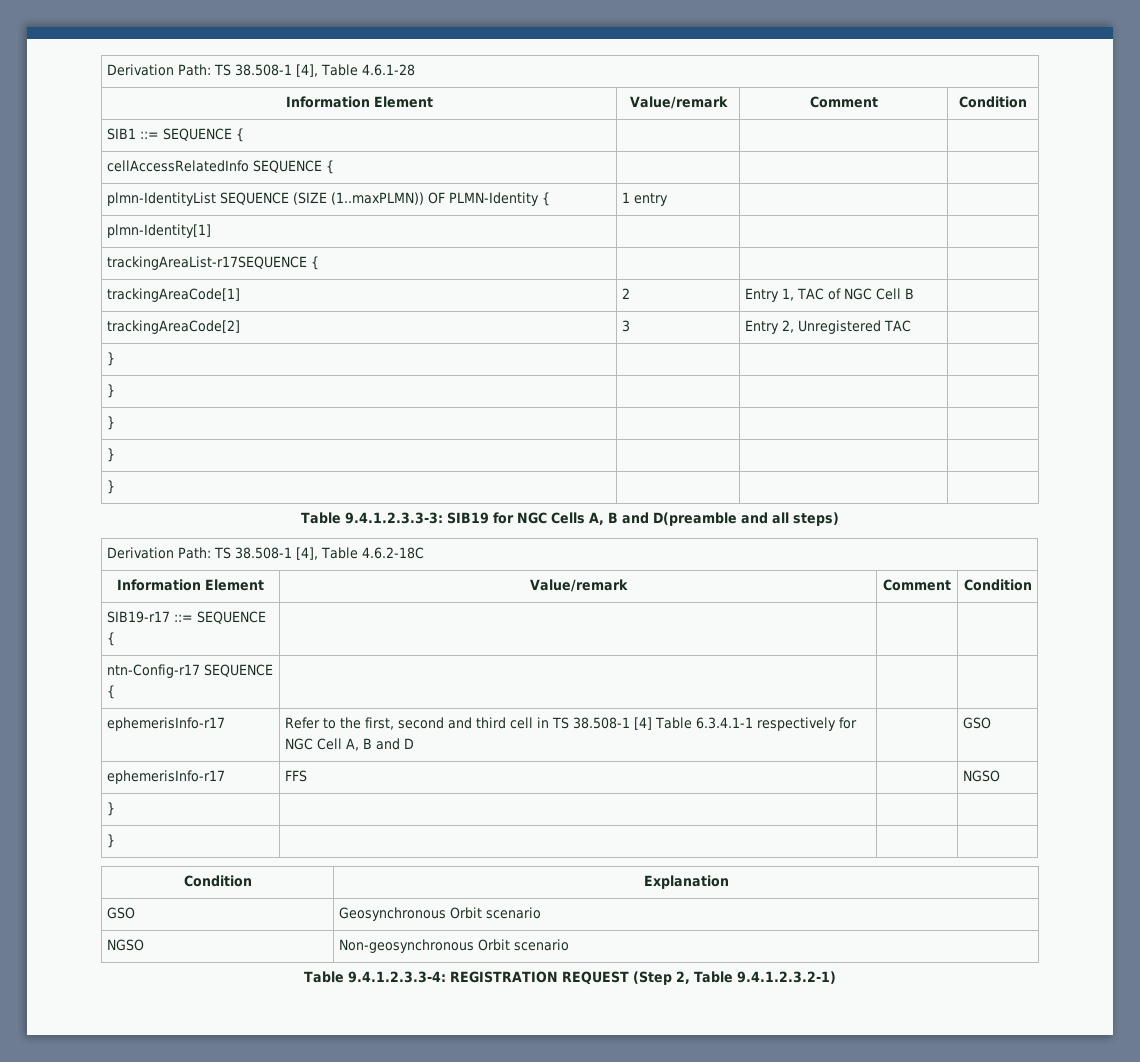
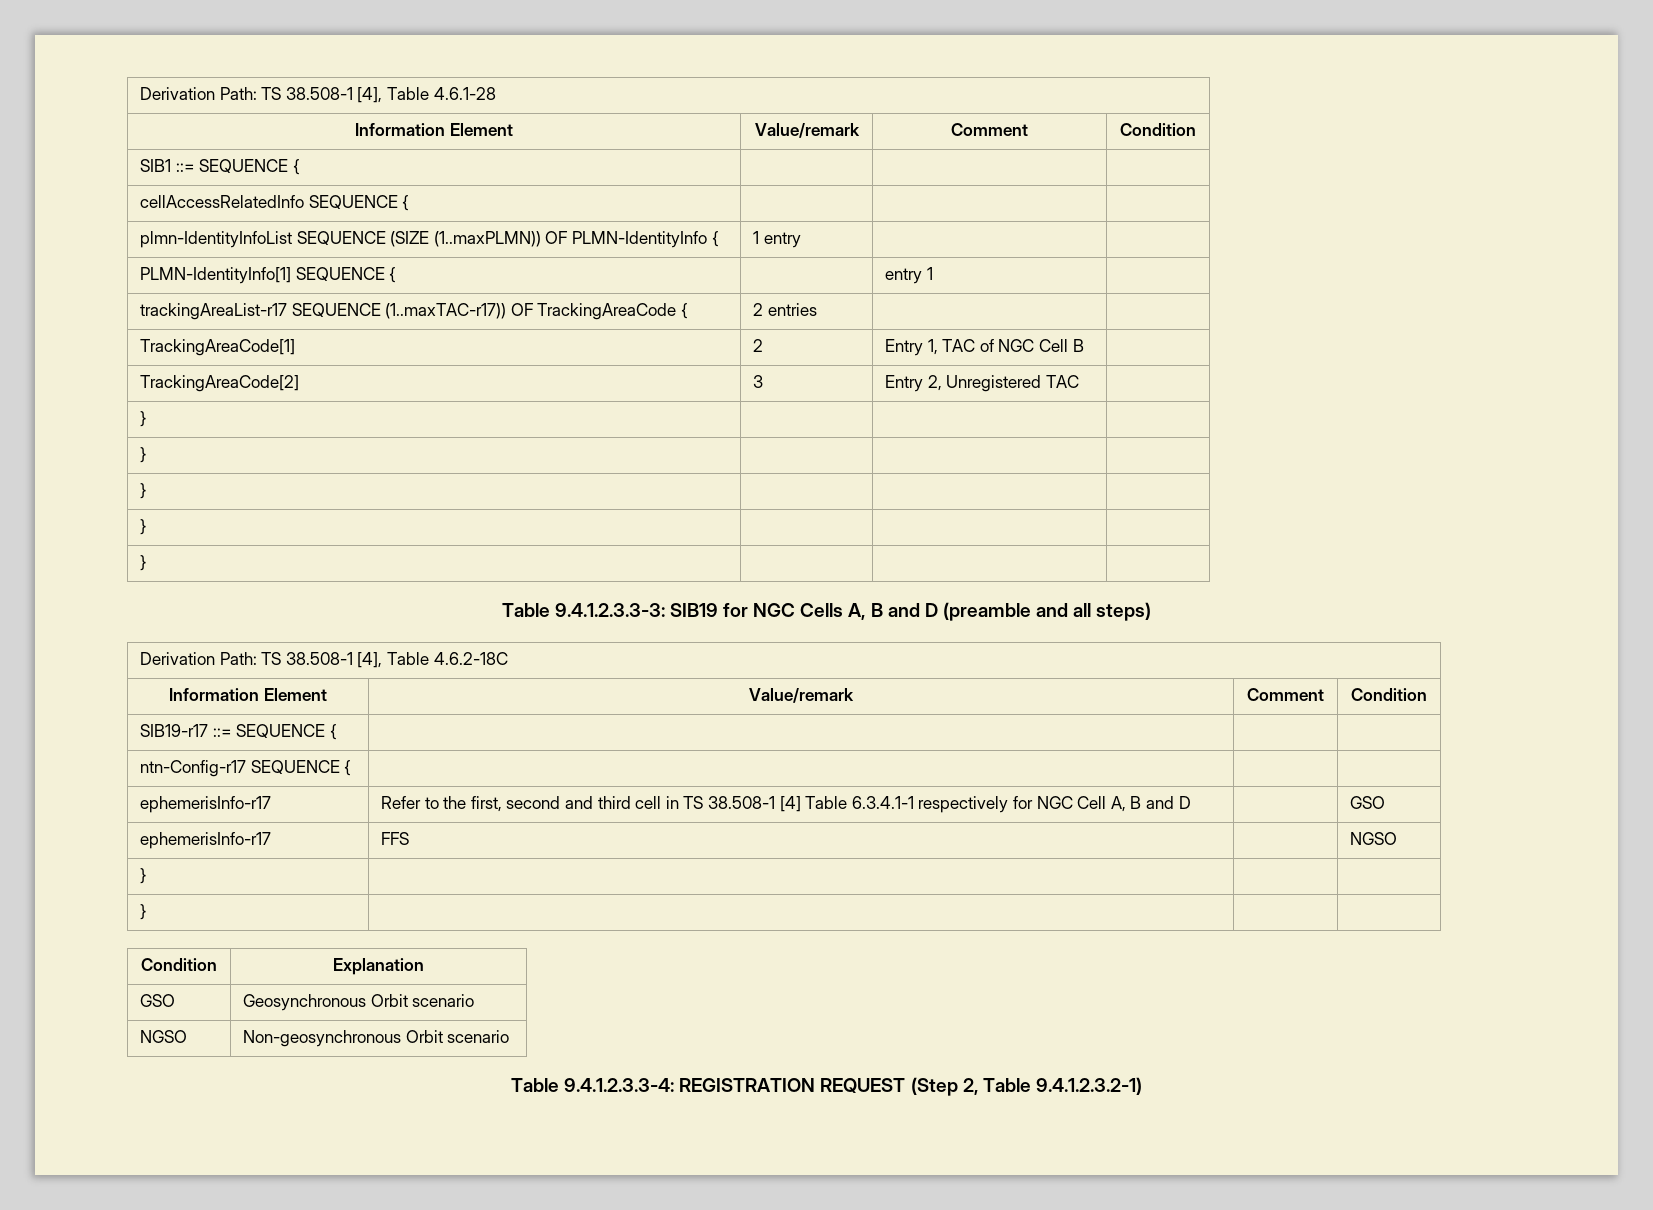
- plmn-IdentityList SEQUENCE (SIZE (1..maxPLMN)) OF PLMN-Identity { | 1 entry | |
- plmn-Identity[1] | | |
- trackingAreaList-r17SEQUENCE { | | |
- trackingAreaCode[1] | 2 | Entry 1, TAC of NGC Cell B |
+ plmn-IdentityInfoList SEQUENCE (SIZE (1..maxPLMN)) OF PLMN-IdentityInfo { | 1 entry | |
+ PLMN-IdentityInfo[1] SEQUENCE { | | entry 1 |
+ trackingAreaList-r17 SEQUENCE (1..maxTAC-r17)) OF TrackingAreaCode { | 2 entries | |
+ TrackingAreaCode[1] | 2 | Entry 1, TAC of NGC Cell B |
- trackingAreaCode[2] | 3 | Entry 2, Unregistered TAC |
+ TrackingAreaCode[2] | 3 | Entry 2, Unregistered TAC |
- Table 9.4.1.2.3.3-3: SIB19 for NGC Cells A, B and D(preamble and all steps)
+ Table 9.4.1.2.3.3-3: SIB19 for NGC Cells A, B and D (preamble and all steps)

